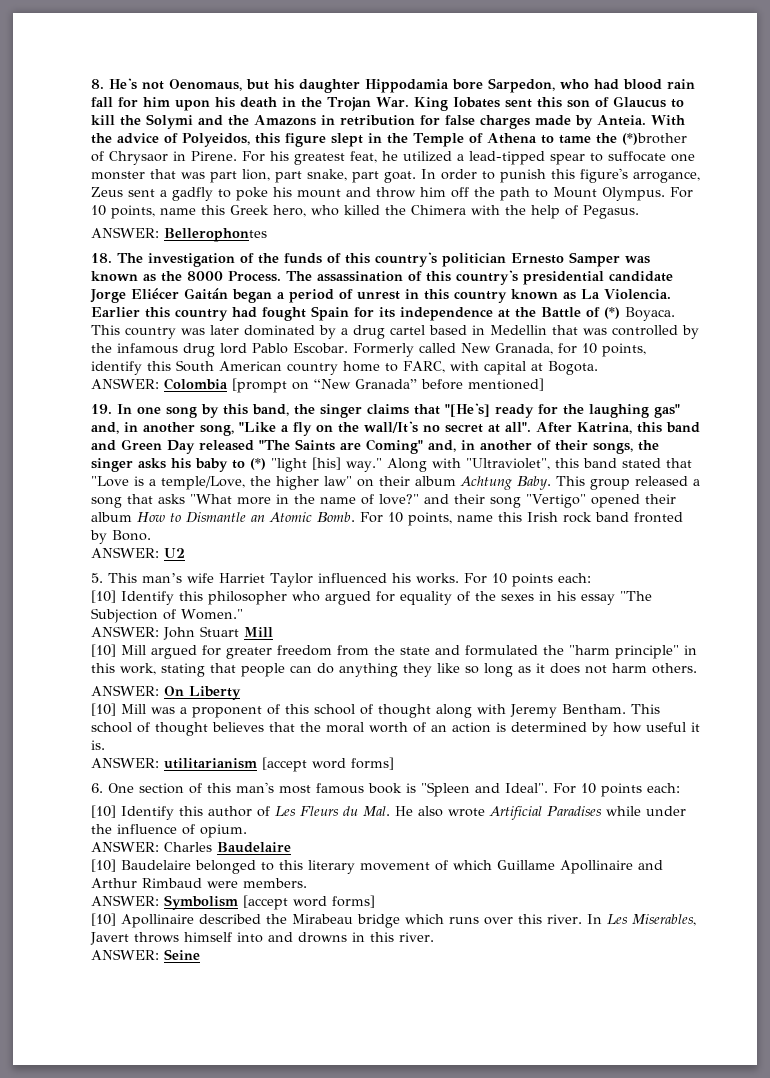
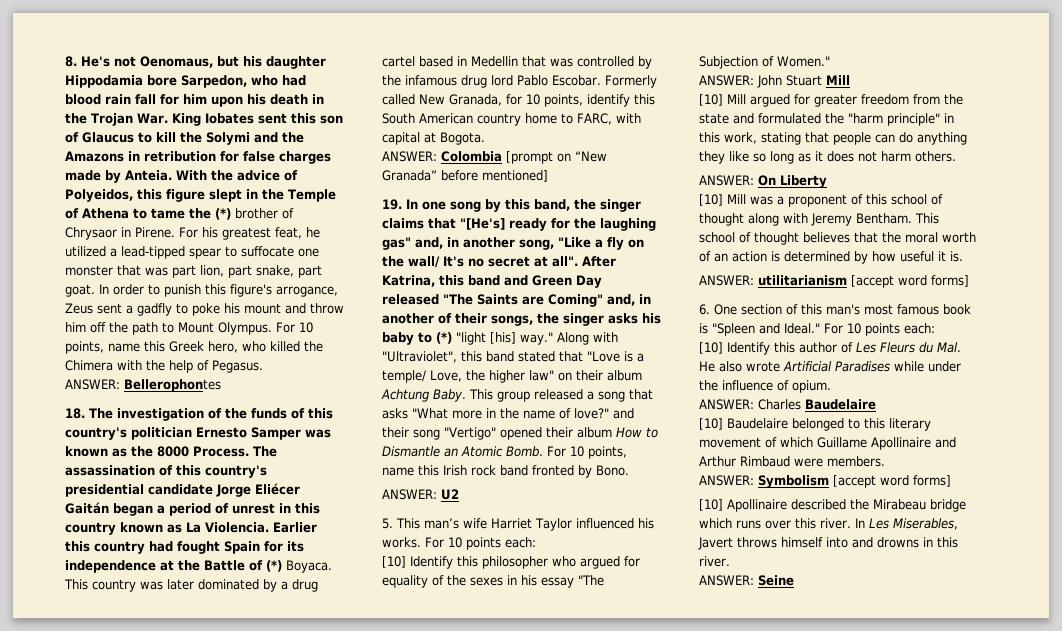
- With the advice of Polyeidos, this figure slept in the Temple of Athena to tame the (*)brother of Chrysaor in Pirene.
+ With the advice of Polyeidos, this figure slept in the Temple of Athena to tame the (*) brother of Chrysaor in Pirene.
- 19. In one song by this band, the singer claims that "[He's] ready for the laughing gas" and, in another song, "Like a fly on the wall/It's no secret at all".
+ 19. In one song by this band, the singer claims that "[He's] ready for the laughing gas" and, in another song, "Like a fly on the wall/ It's no secret at all".
- Along with "Ultraviolet", this band stated that "Love is a temple/Love, the higher law" on their album Achtung Baby.
+ Along with "Ultraviolet", this band stated that "Love is a temple/ Love, the higher law" on their album Achtung Baby.
- 6. One section of this man's most famous book is "Spleen and Ideal".
+ 6. One section of this man's most famous book is "Spleen and Ideal."

